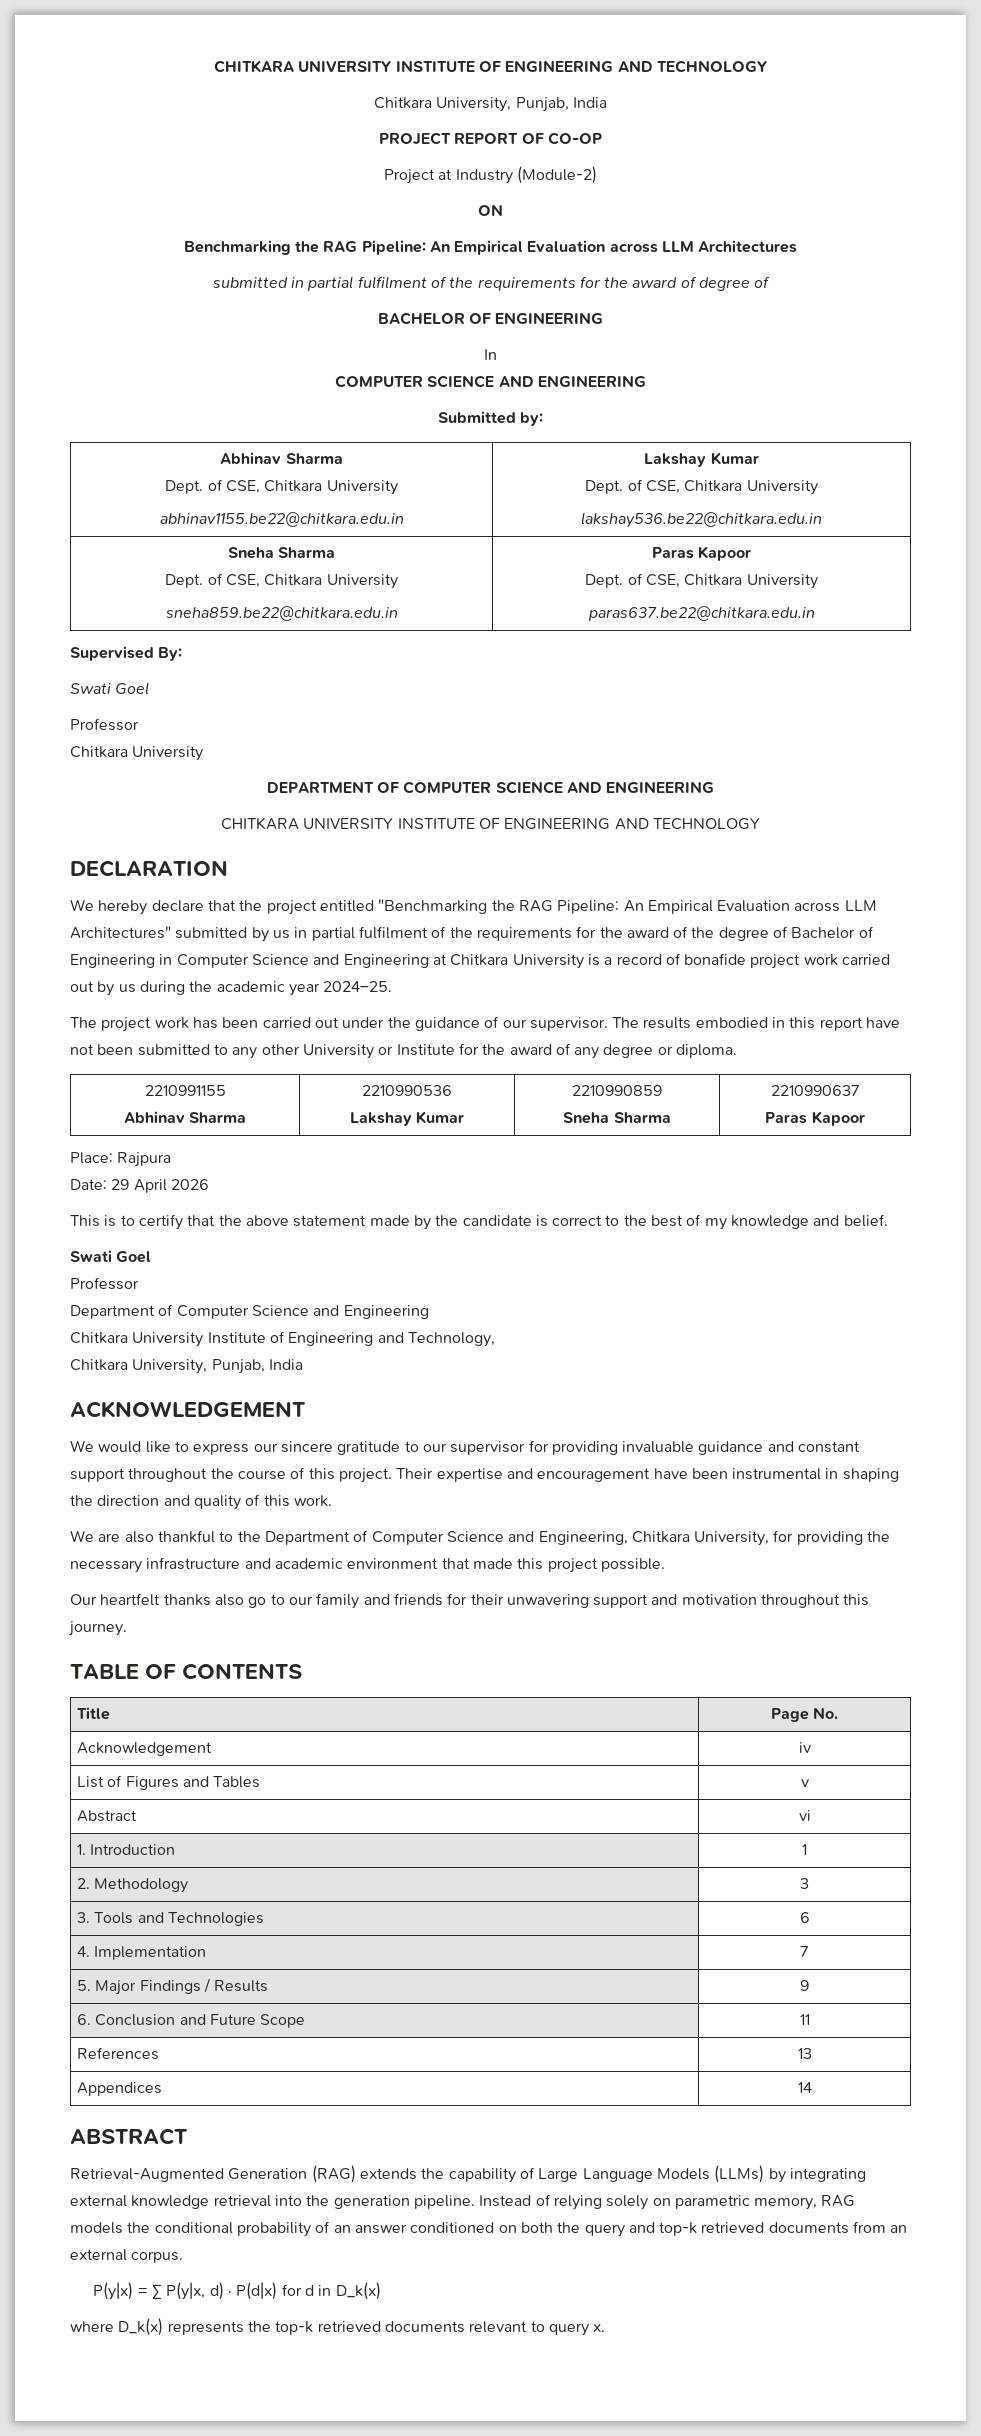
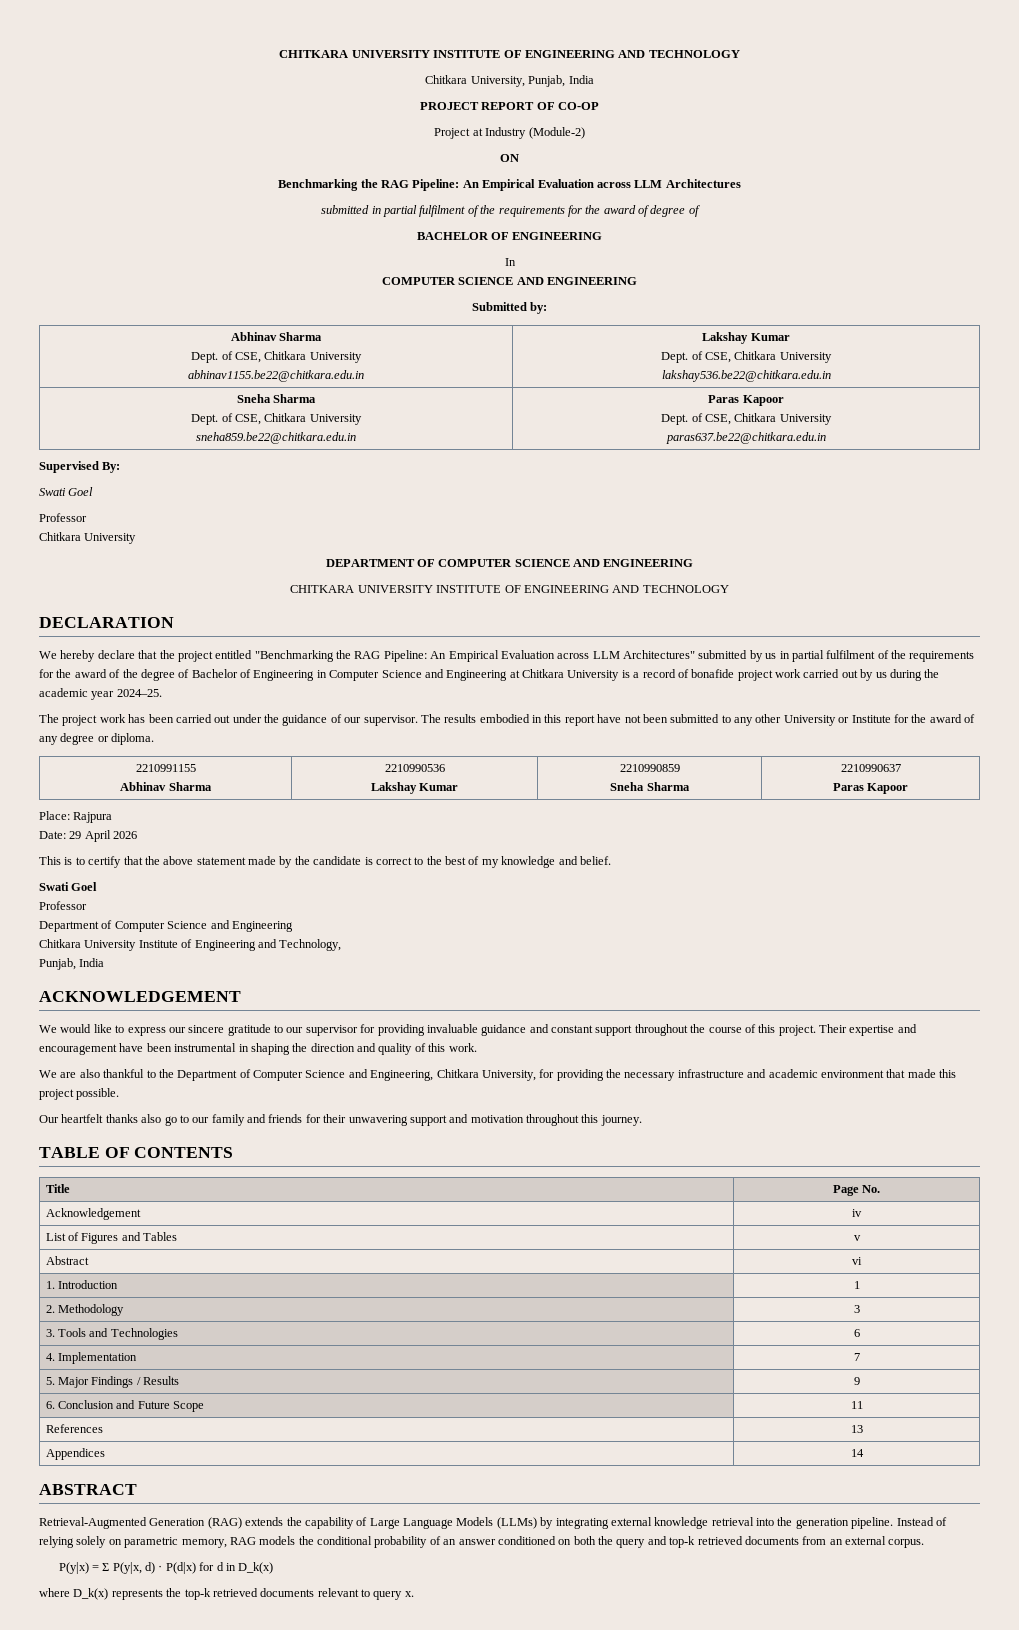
  Chitkara University Institute of Engineering and Technology,
- Chitkara University, Punjab, India
+ Punjab, India

